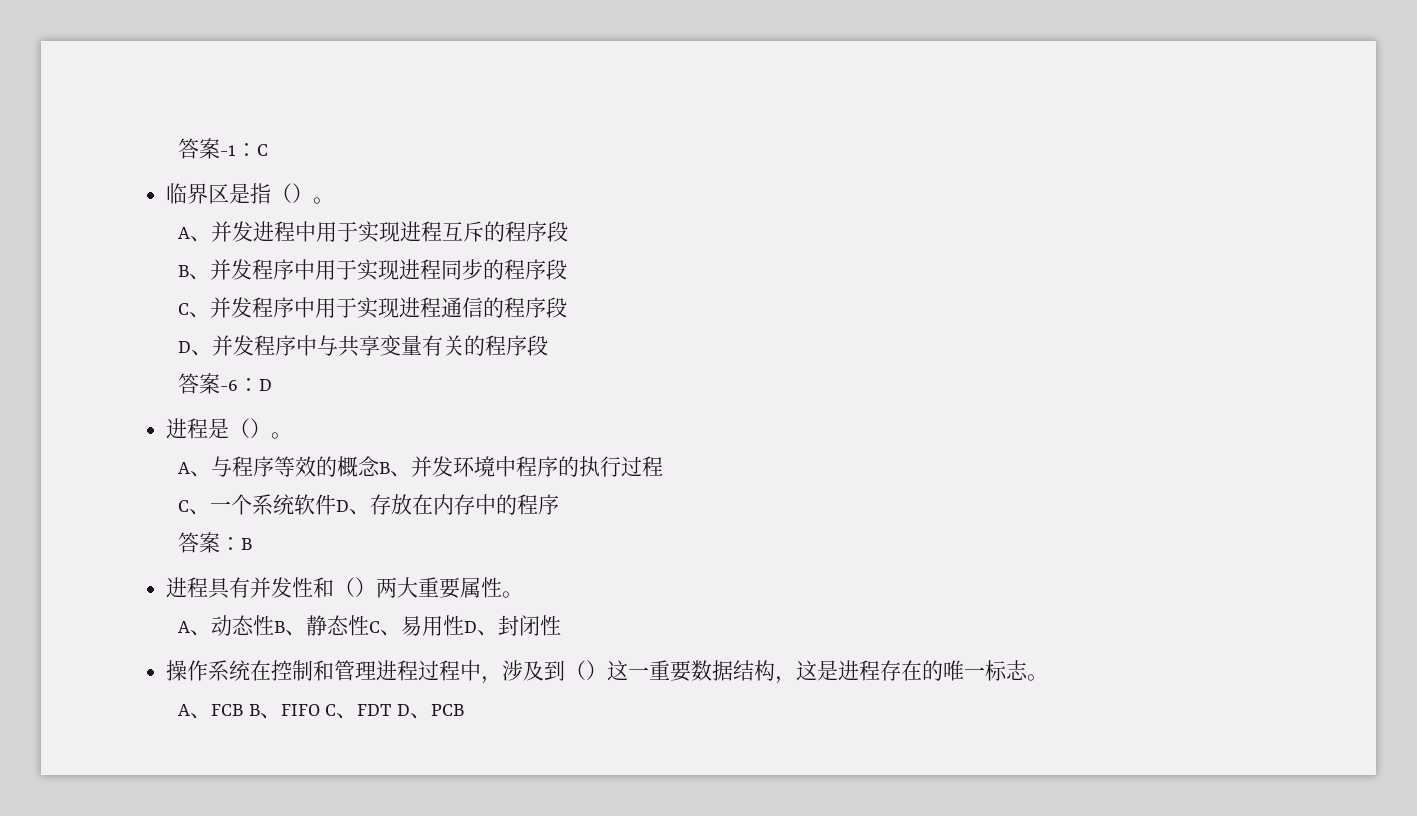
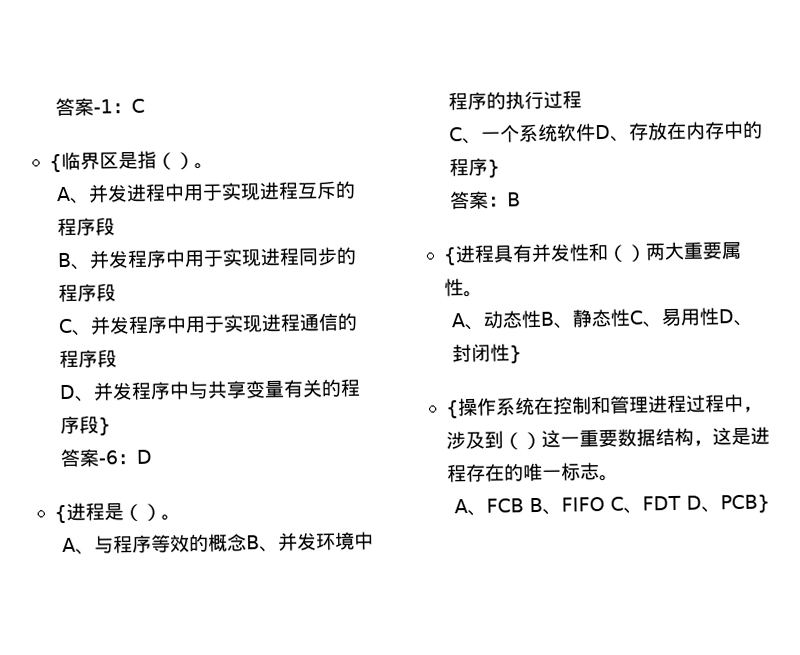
- 临界区是指（）。
+ {临界区是指（）。
- D、并发程序中与共享变量有关的程序段
+ D、并发程序中与共享变量有关的程序段}
- 进程是（）。
+ {进程是（）。
- C、一个系统软件D、存放在内存中的程序
+ C、一个系统软件D、存放在内存中的程序}
- 进程具有并发性和（）两大重要属性。
+ {进程具有并发性和（）两大重要属性。
- A、动态性B、静态性C、易用性D、封闭性
- 操作系统在控制和管理进程过程中，涉及到（）这一重要数据结构，这是进程存在的唯一标志。
+ A、动态性B、静态性C、易用性D、封闭性}
+ {操作系统在控制和管理进程过程中，涉及到（）这一重要数据结构，这是进程存在的唯一标志。
- A、FCB B、FIFO C、FDT D、PCB
+ A、FCB B、FIFO C、FDT D、PCB}

